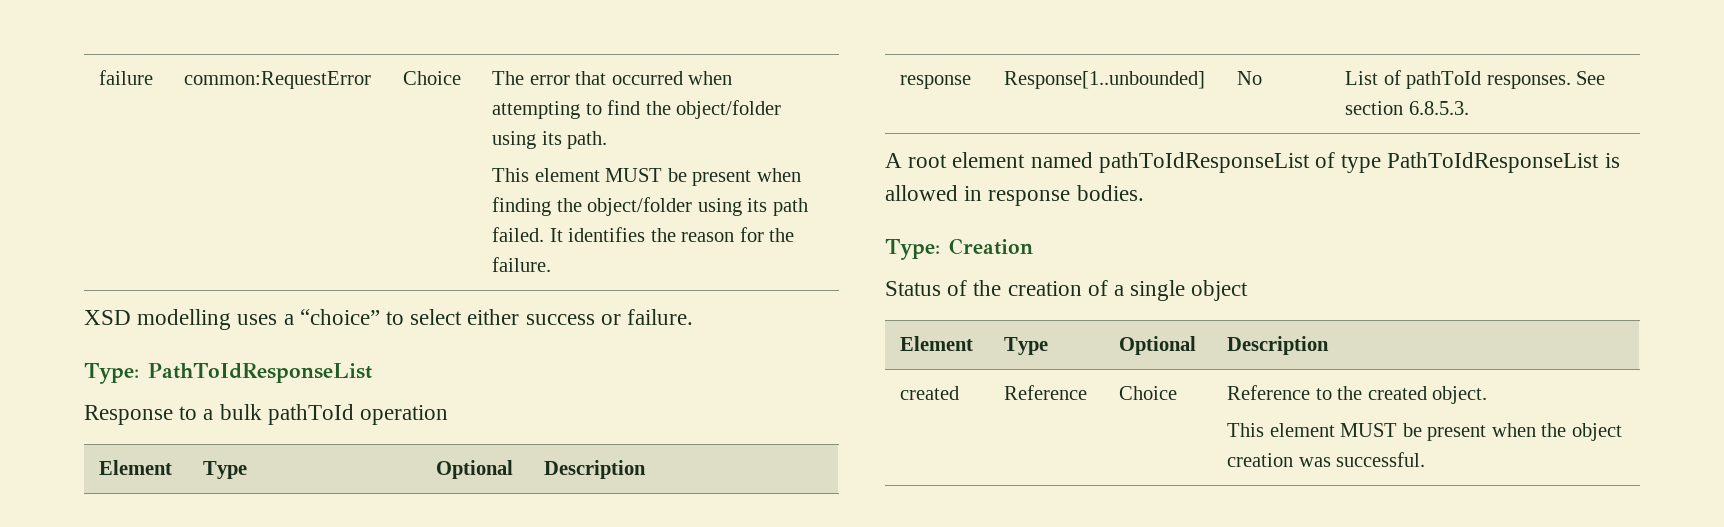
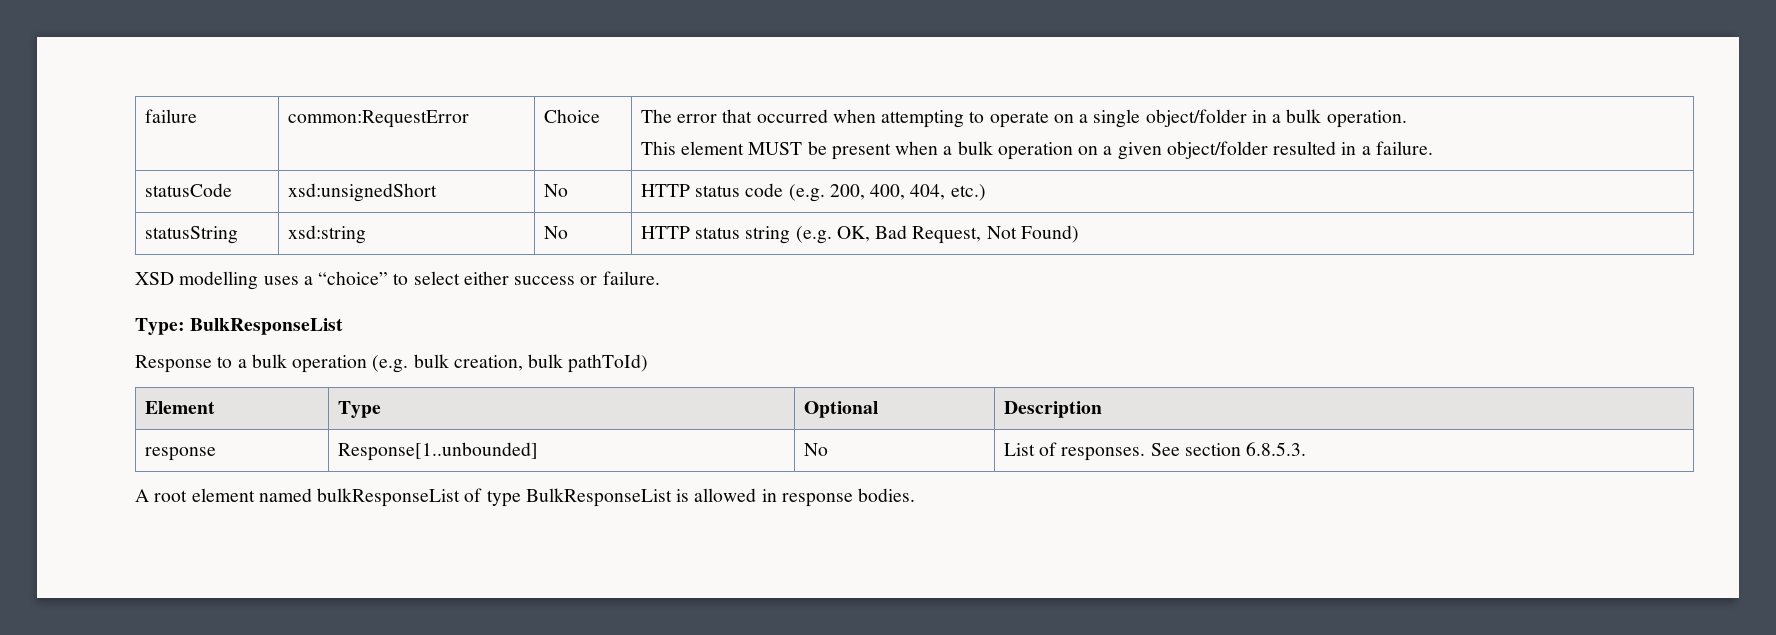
- failure | common:RequestError | Choice | The error that occurred when attempting to find the object/folder using its path.
- This element MUST be present when finding the object/folder using its path failed. It identifies the reason for the failure.
+ failure | common:RequestError | Choice | The error that occurred when attempting to operate on a single object/folder in a bulk operation.
+ This element MUST be present when a bulk operation on a given object/folder resulted in a failure.
+ statusCode | xsd:unsignedShort | No | HTTP status code (e.g. 200, 400, 404, etc.)
+ statusString | xsd:string | No | HTTP status string (e.g. OK, Bad Request, Not Found)
- Type: PathToIdResponseList
+ Type: BulkResponseList
- Response to a bulk pathToId operation
+ Response to a bulk operation (e.g. bulk creation, bulk pathToId)
- response | Response[1..unbounded] | No | List of pathToId responses. See section 6.8.5.3.
+ response | Response[1..unbounded] | No | List of responses. See section 6.8.5.3.
- A root element named pathToIdResponseList of type PathToIdResponseList is allowed in response bodies.
+ A root element named bulkResponseList of type BulkResponseList is allowed in response bodies.
- Type: Creation
- Status of the creation of a single object
- Element | Type | Optional | Description
- created | Reference | Choice | Reference to the created object.
- This element MUST be present when the object creation was successful.

